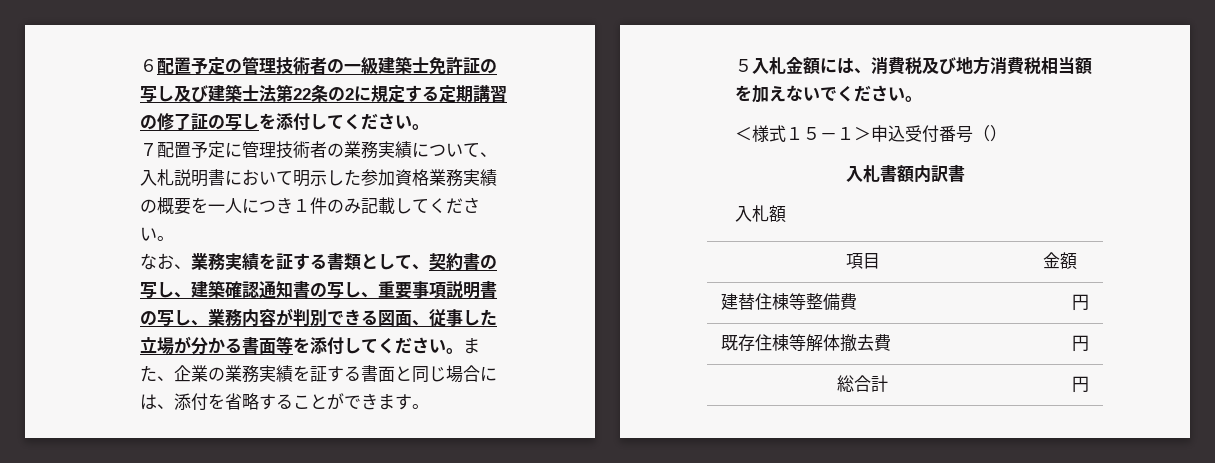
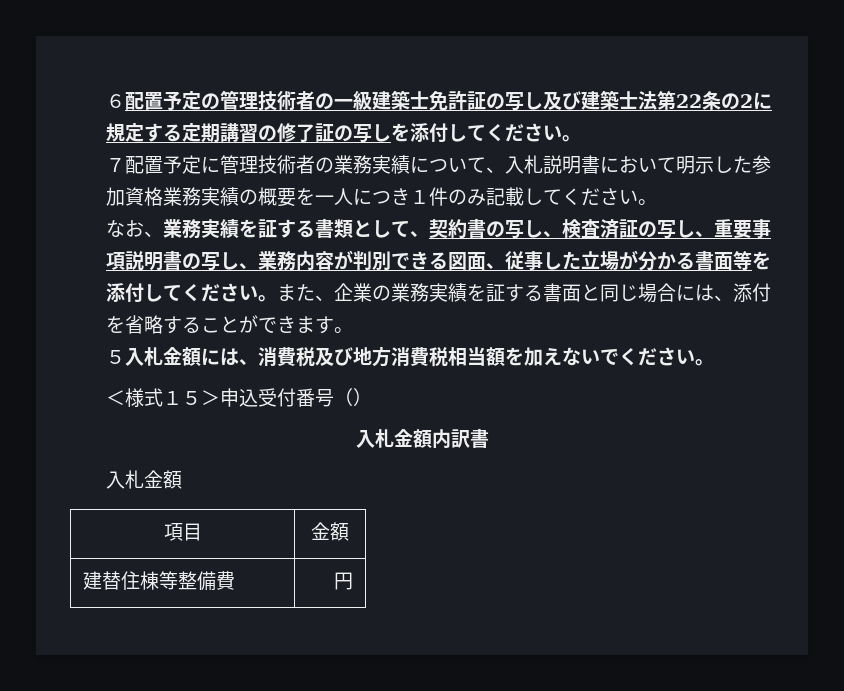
- なお、業務実績を証する書類として、契約書の写し、建築確認通知書の写し、重要事項説明書の写し、業務内容が判別できる図面、従事した立場が分かる書面等を添付してください。
+ なお、業務実績を証する書類として、契約書の写し、検査済証の写し、重要事項説明書の写し、業務内容が判別できる図面、従事した立場が分かる書面等を添付してください。
- ＜様式１５－１＞申込受付番号（）
+ ＜様式１５＞申込受付番号（）
- 入札書額内訳書
- 入札額
+ 入札金額内訳書
+ 入札金額
- 既存住棟等解体撤去費 | 円
- 総合計 | 円

